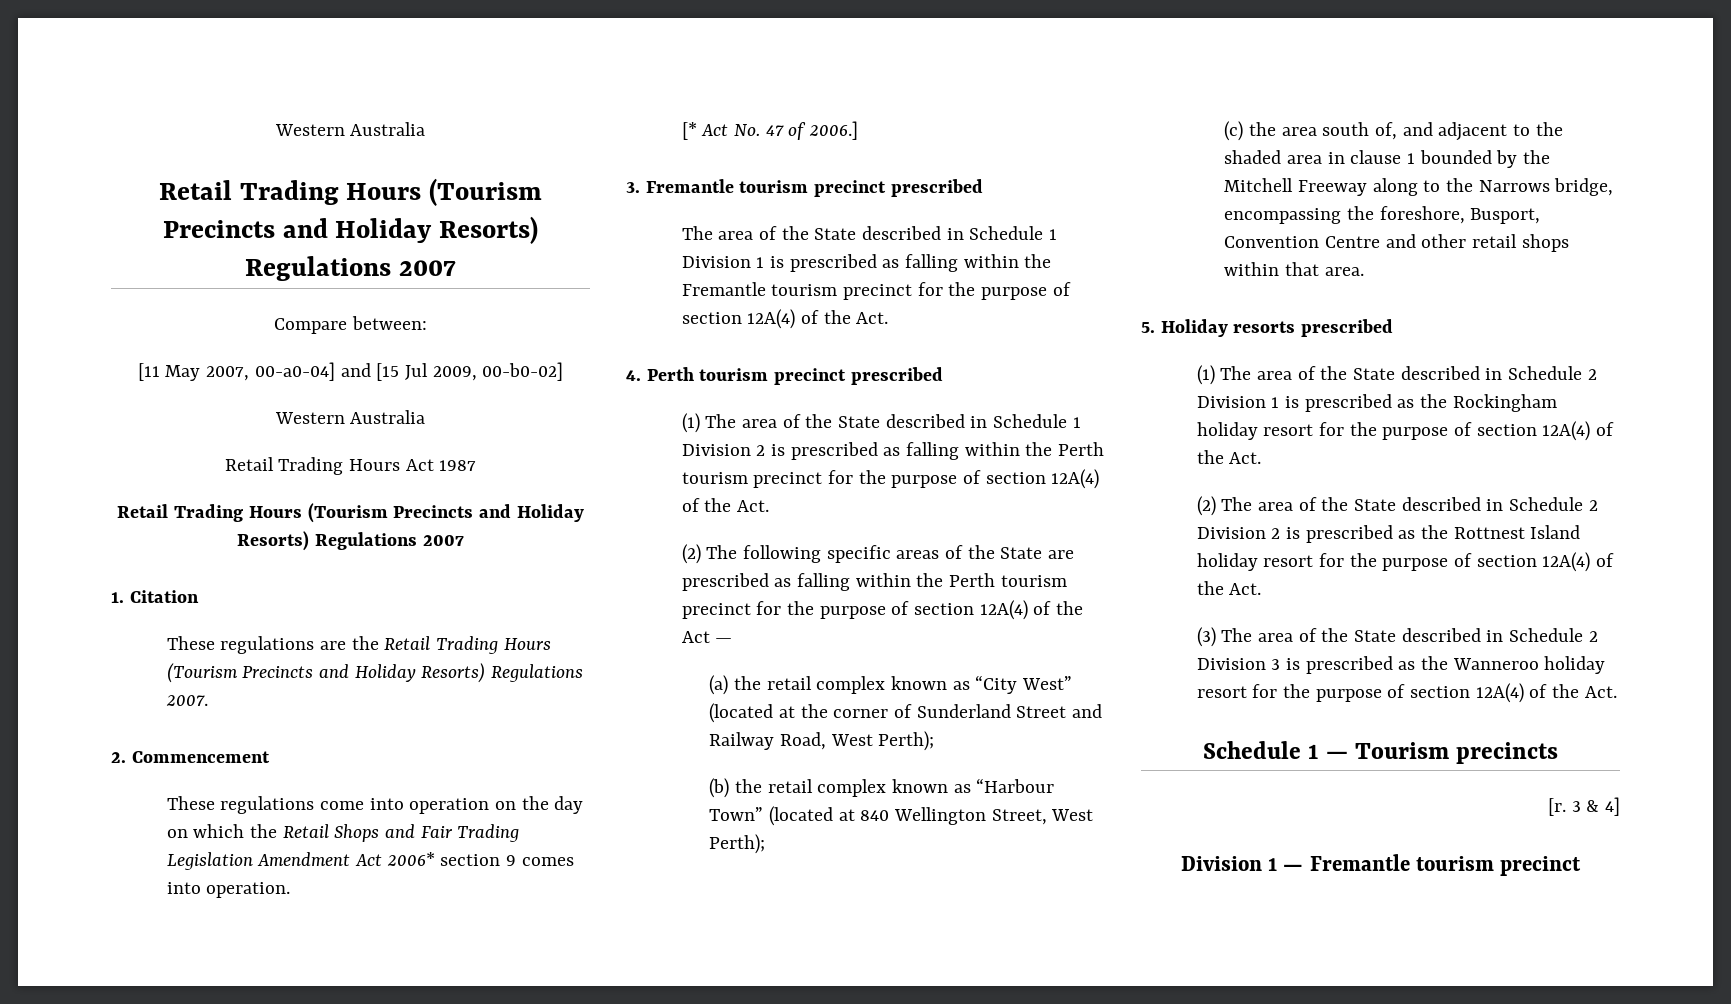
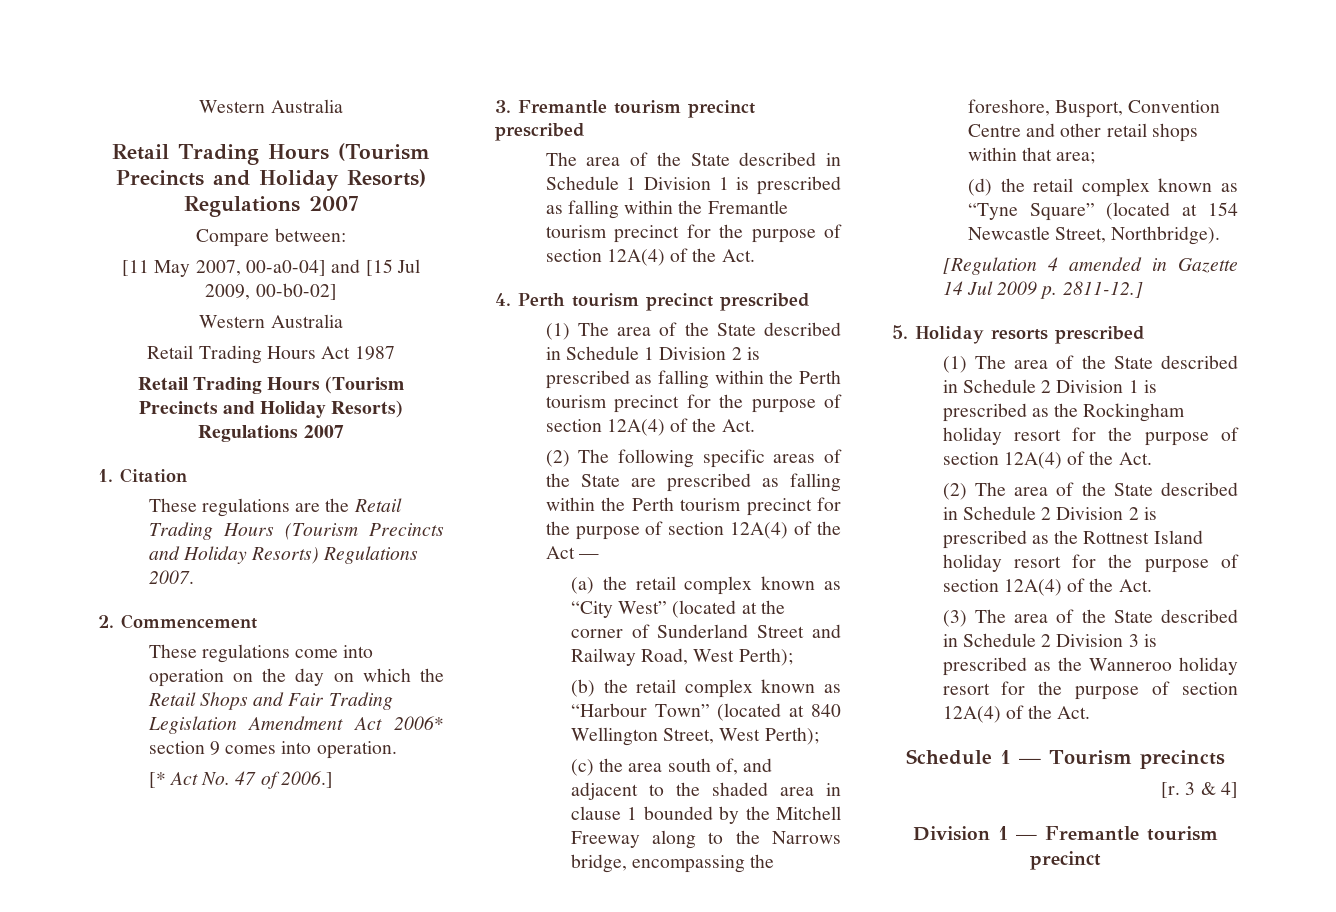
- (c) the area south of, and adjacent to the shaded area in clause 1 bounded by the Mitchell Freeway along to the Narrows bridge, encompassing the foreshore, Busport, Convention Centre and other retail shops within that area.
+ (c) the area south of, and adjacent to the shaded area in clause 1 bounded by the Mitchell Freeway along to the Narrows bridge, encompassing the foreshore, Busport, Convention Centre and other retail shops within that area;
+ (d) the retail complex known as “Tyne Square” (located at 154 Newcastle Street, Northbridge).
+ [Regulation 4 amended in Gazette 14 Jul 2009 p. 2811-12.]

